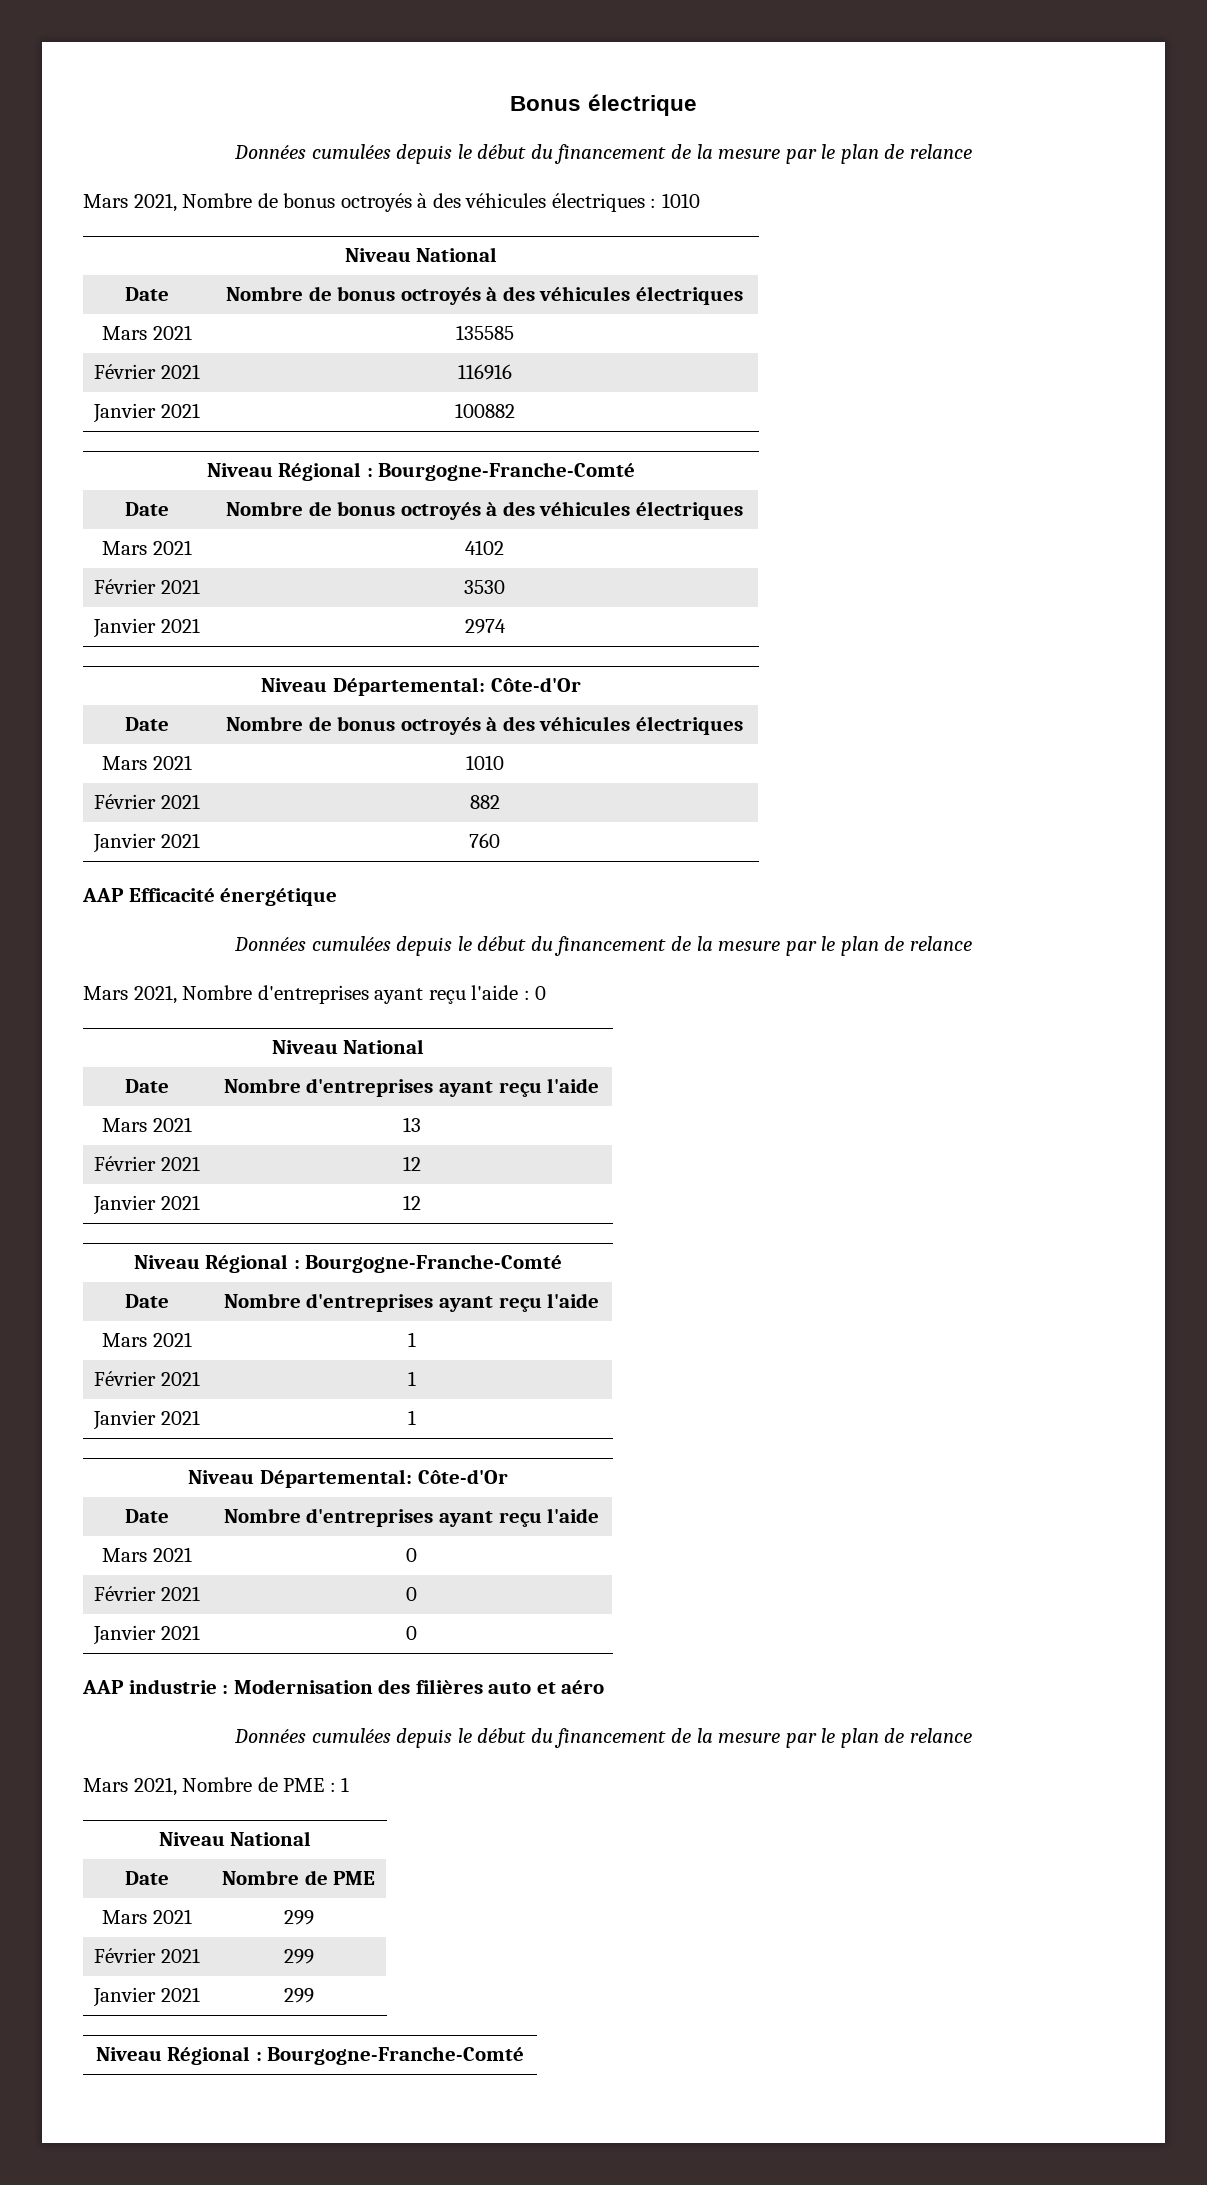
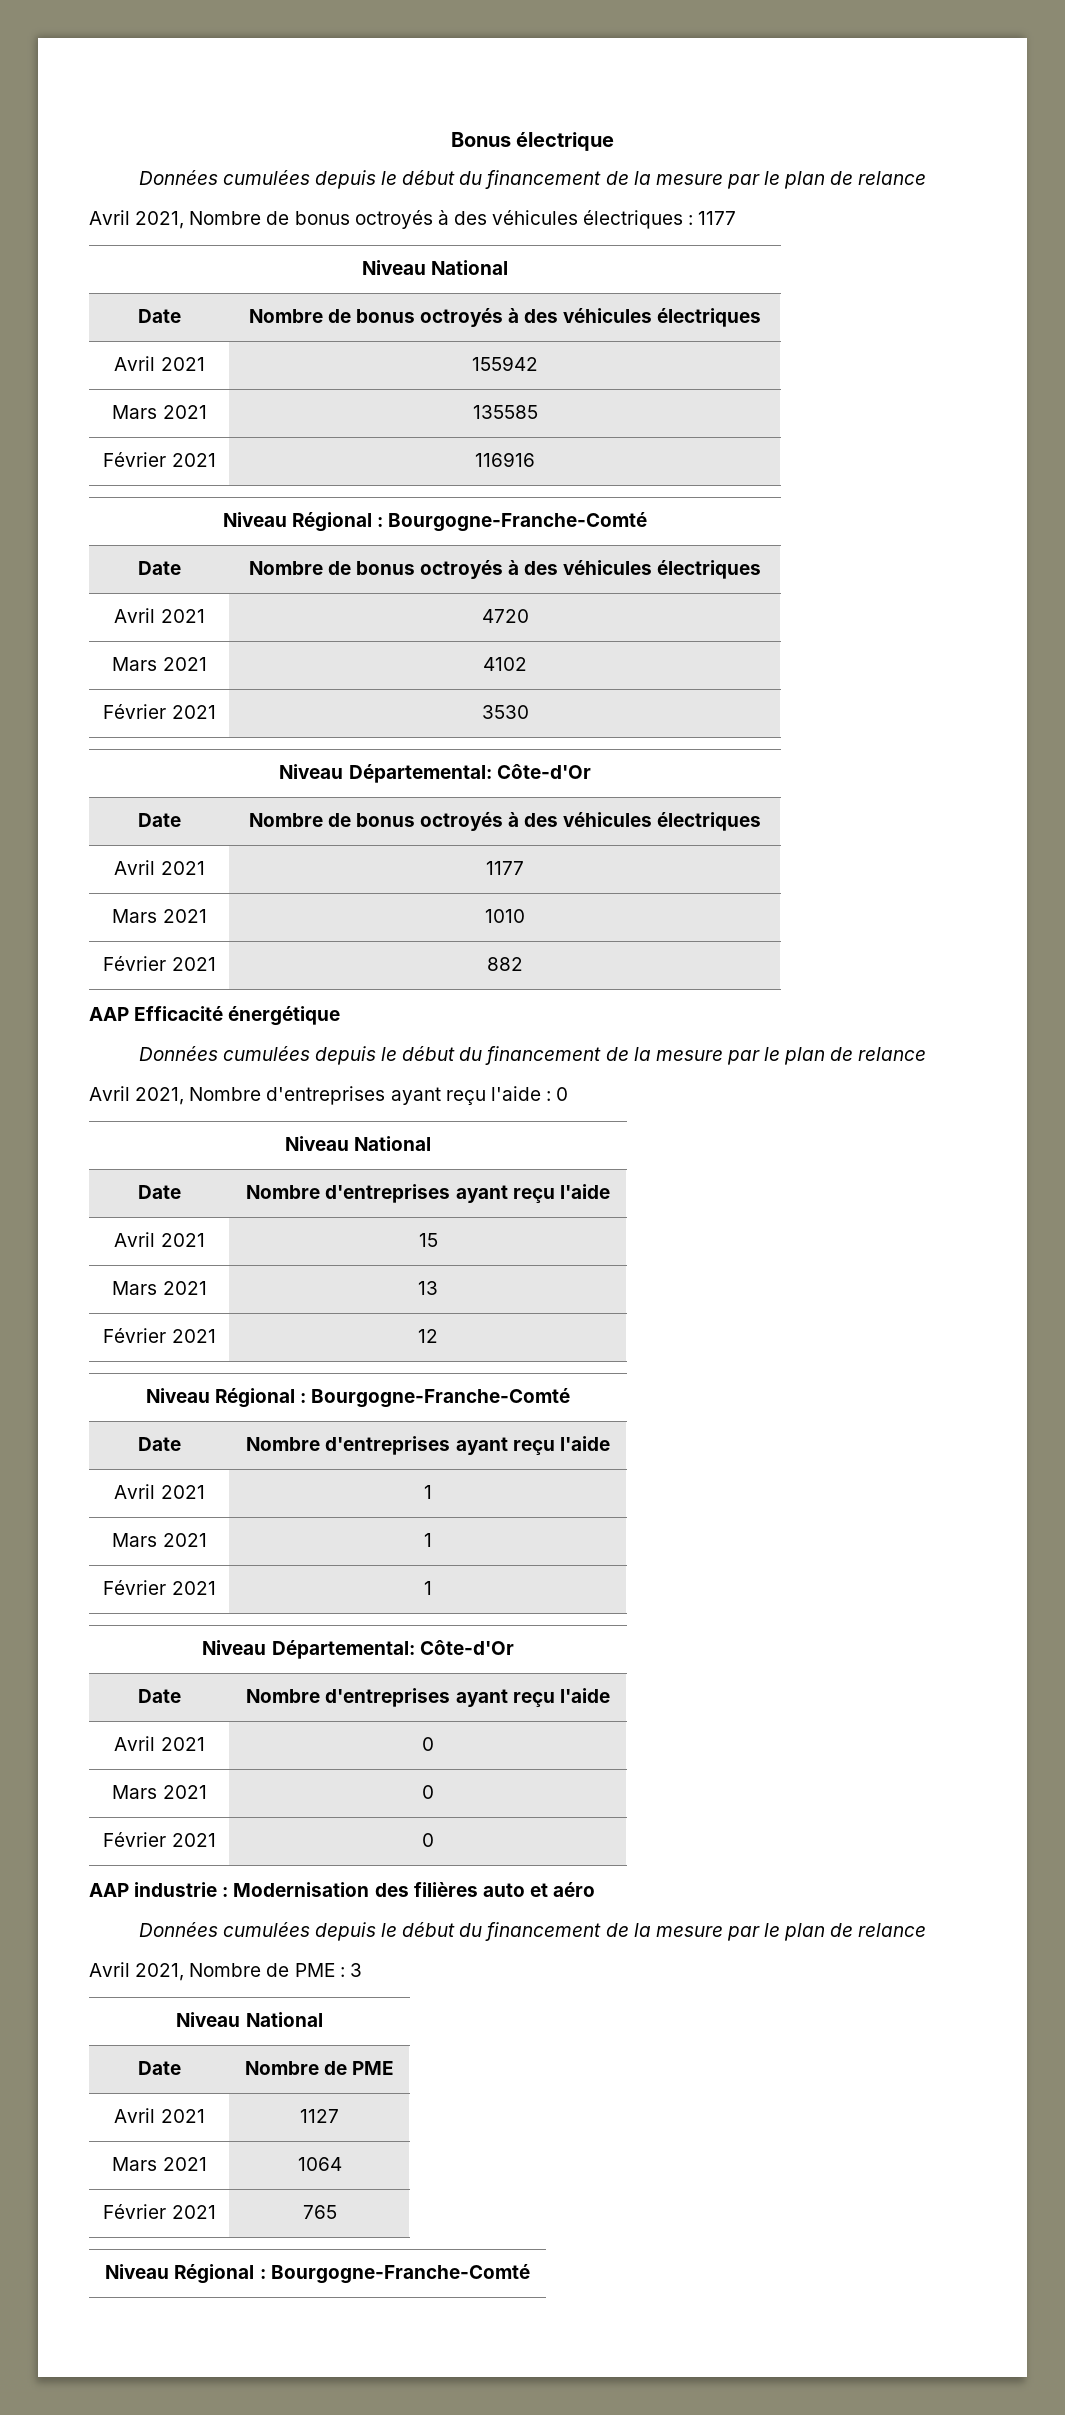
- Mars 2021, Nombre de bonus octroyés à des véhicules électriques : 1010
+ Avril 2021, Nombre de bonus octroyés à des véhicules électriques : 1177
+ Avril 2021 | 155942
- Janvier 2021 | 100882
+ Avril 2021 | 4720
- Janvier 2021 | 2974
+ Avril 2021 | 1177
- Janvier 2021 | 760
- Mars 2021, Nombre d'entreprises ayant reçu l'aide : 0
+ Avril 2021, Nombre d'entreprises ayant reçu l'aide : 0
+ Avril 2021 | 15
- Janvier 2021 | 12
+ Avril 2021 | 1
- Janvier 2021 | 1
+ Avril 2021 | 0
- Janvier 2021 | 0
- Mars 2021, Nombre de PME : 1
+ Avril 2021, Nombre de PME : 3
- Mars 2021 | 299
- Février 2021 | 299
- Janvier 2021 | 299
+ Avril 2021 | 1127
+ Mars 2021 | 1064
+ Février 2021 | 765

